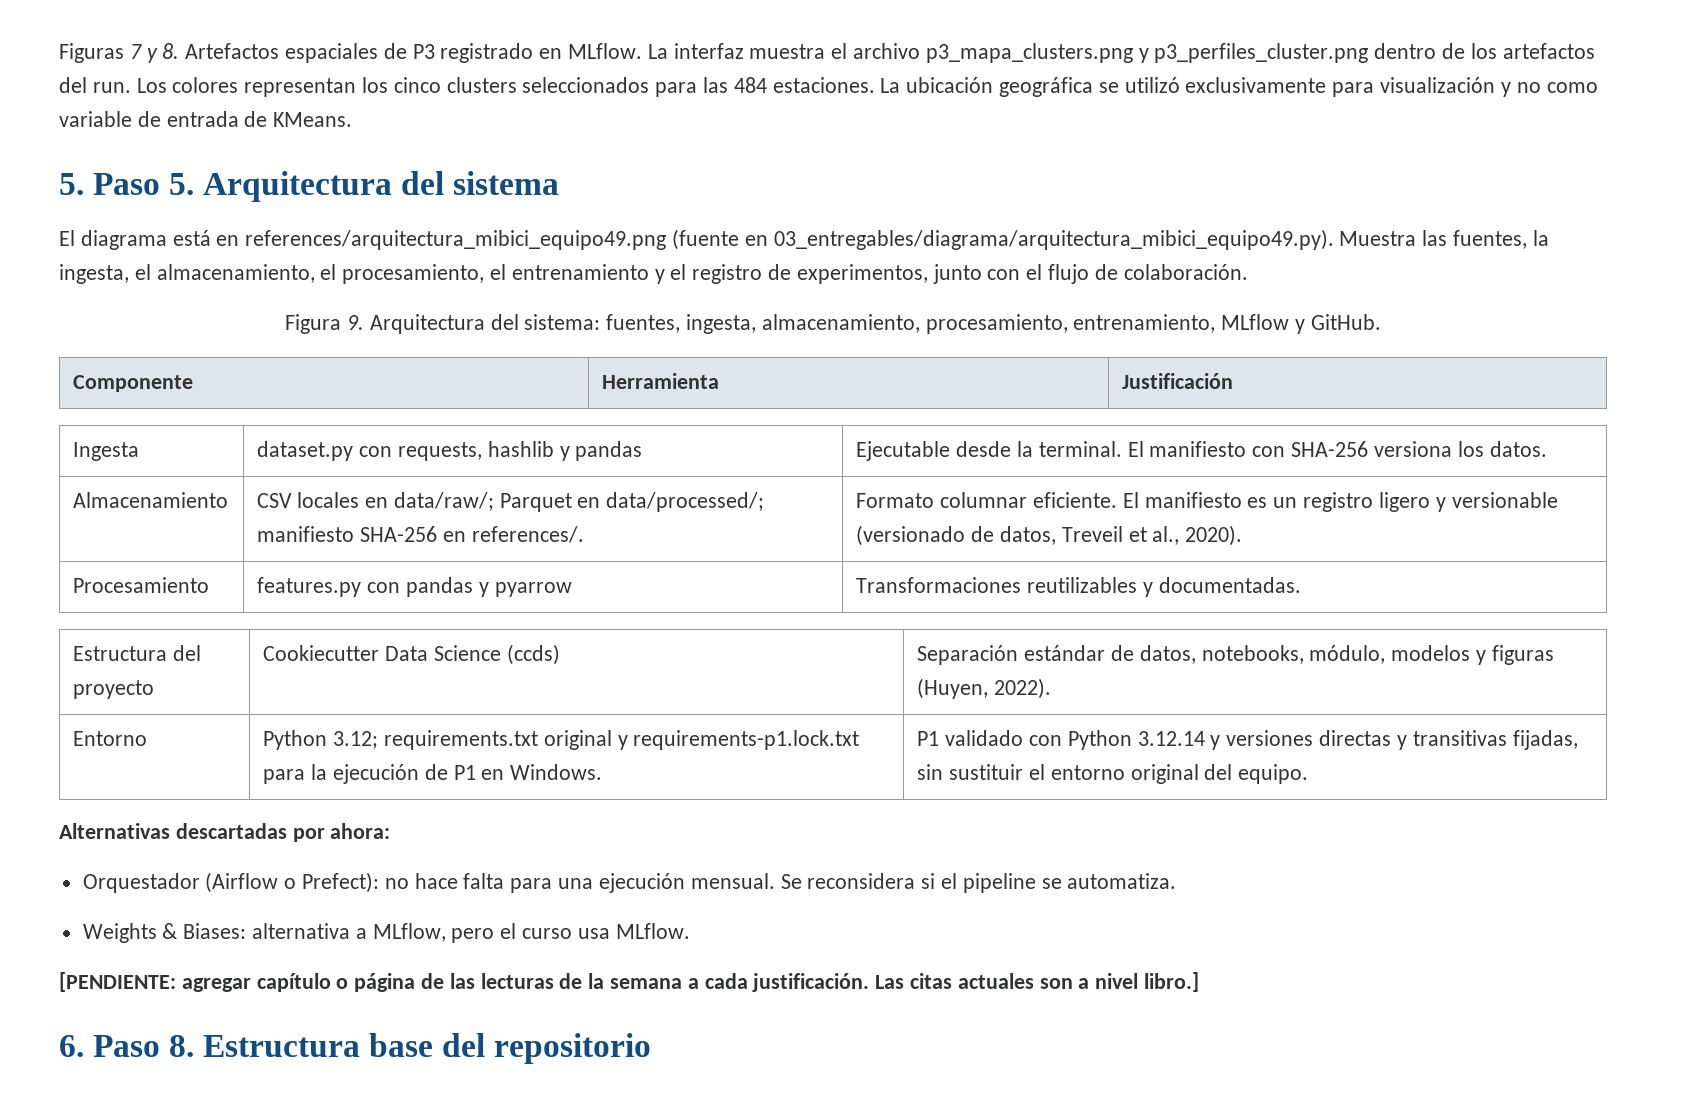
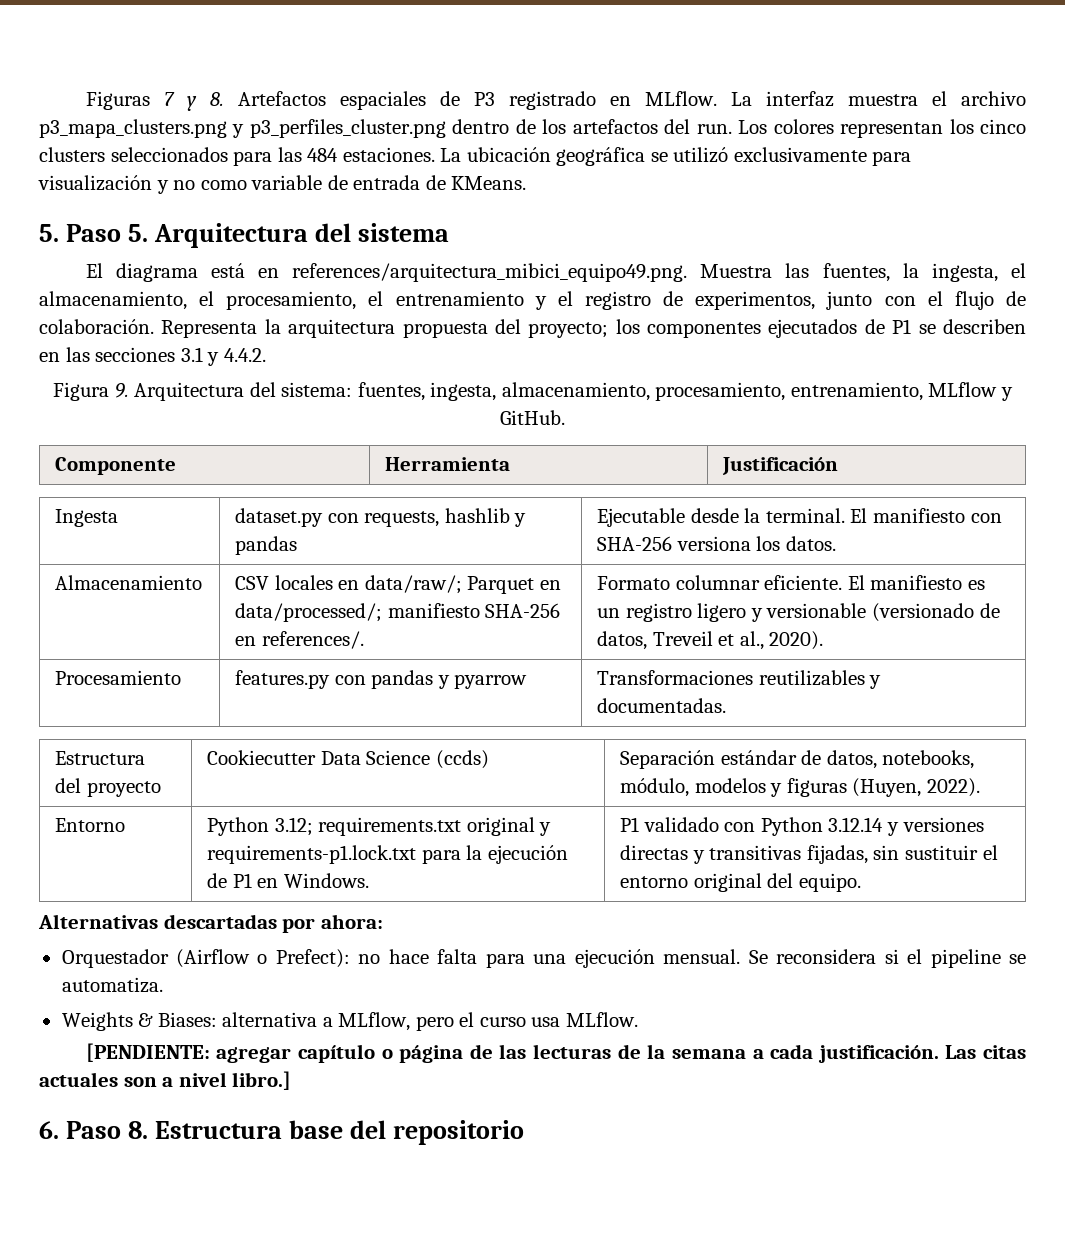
- El diagrama está en references/arquitectura_mibici_equipo49.png (fuente en 03_entregables/diagrama/arquitectura_mibici_equipo49.py). Muestra las fuentes, la ingesta, el almacenamiento, el procesamiento, el entrenamiento y el registro de experimentos, junto con el flujo de colaboración.
+ El diagrama está en references/arquitectura_mibici_equipo49.png. Muestra las fuentes, la ingesta, el almacenamiento, el procesamiento, el entrenamiento y el registro de experimentos, junto con el flujo de colaboración. Representa la arquitectura propuesta del proyecto; los componentes ejecutados de P1 se describen en las secciones 3.1 y 4.4.2.

